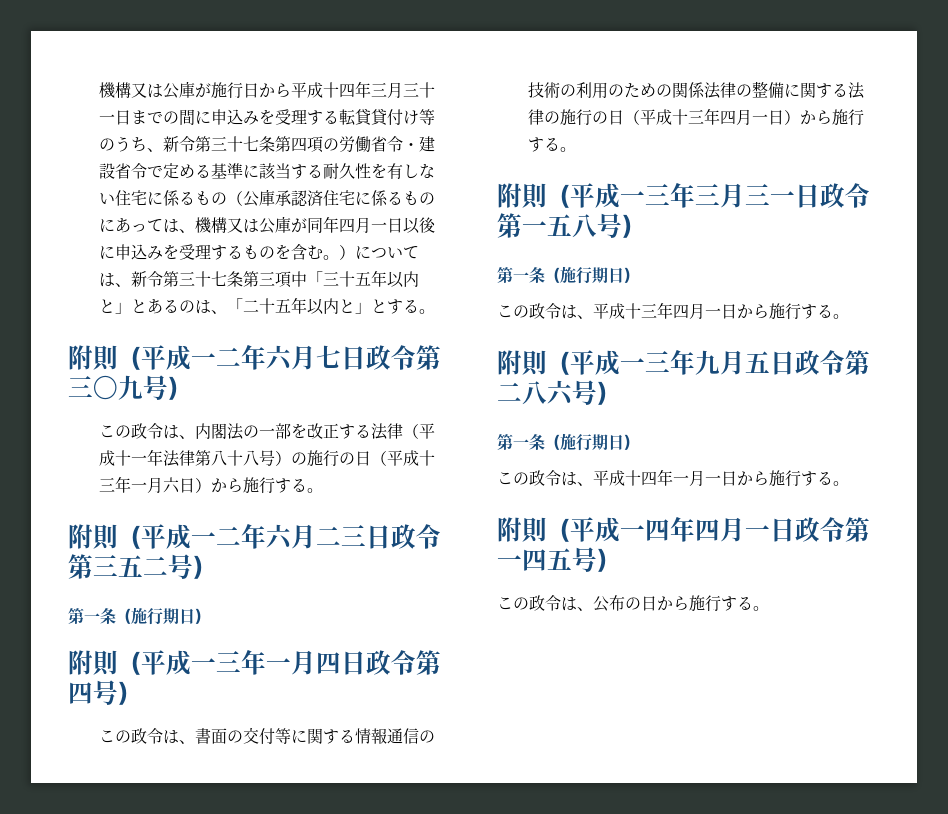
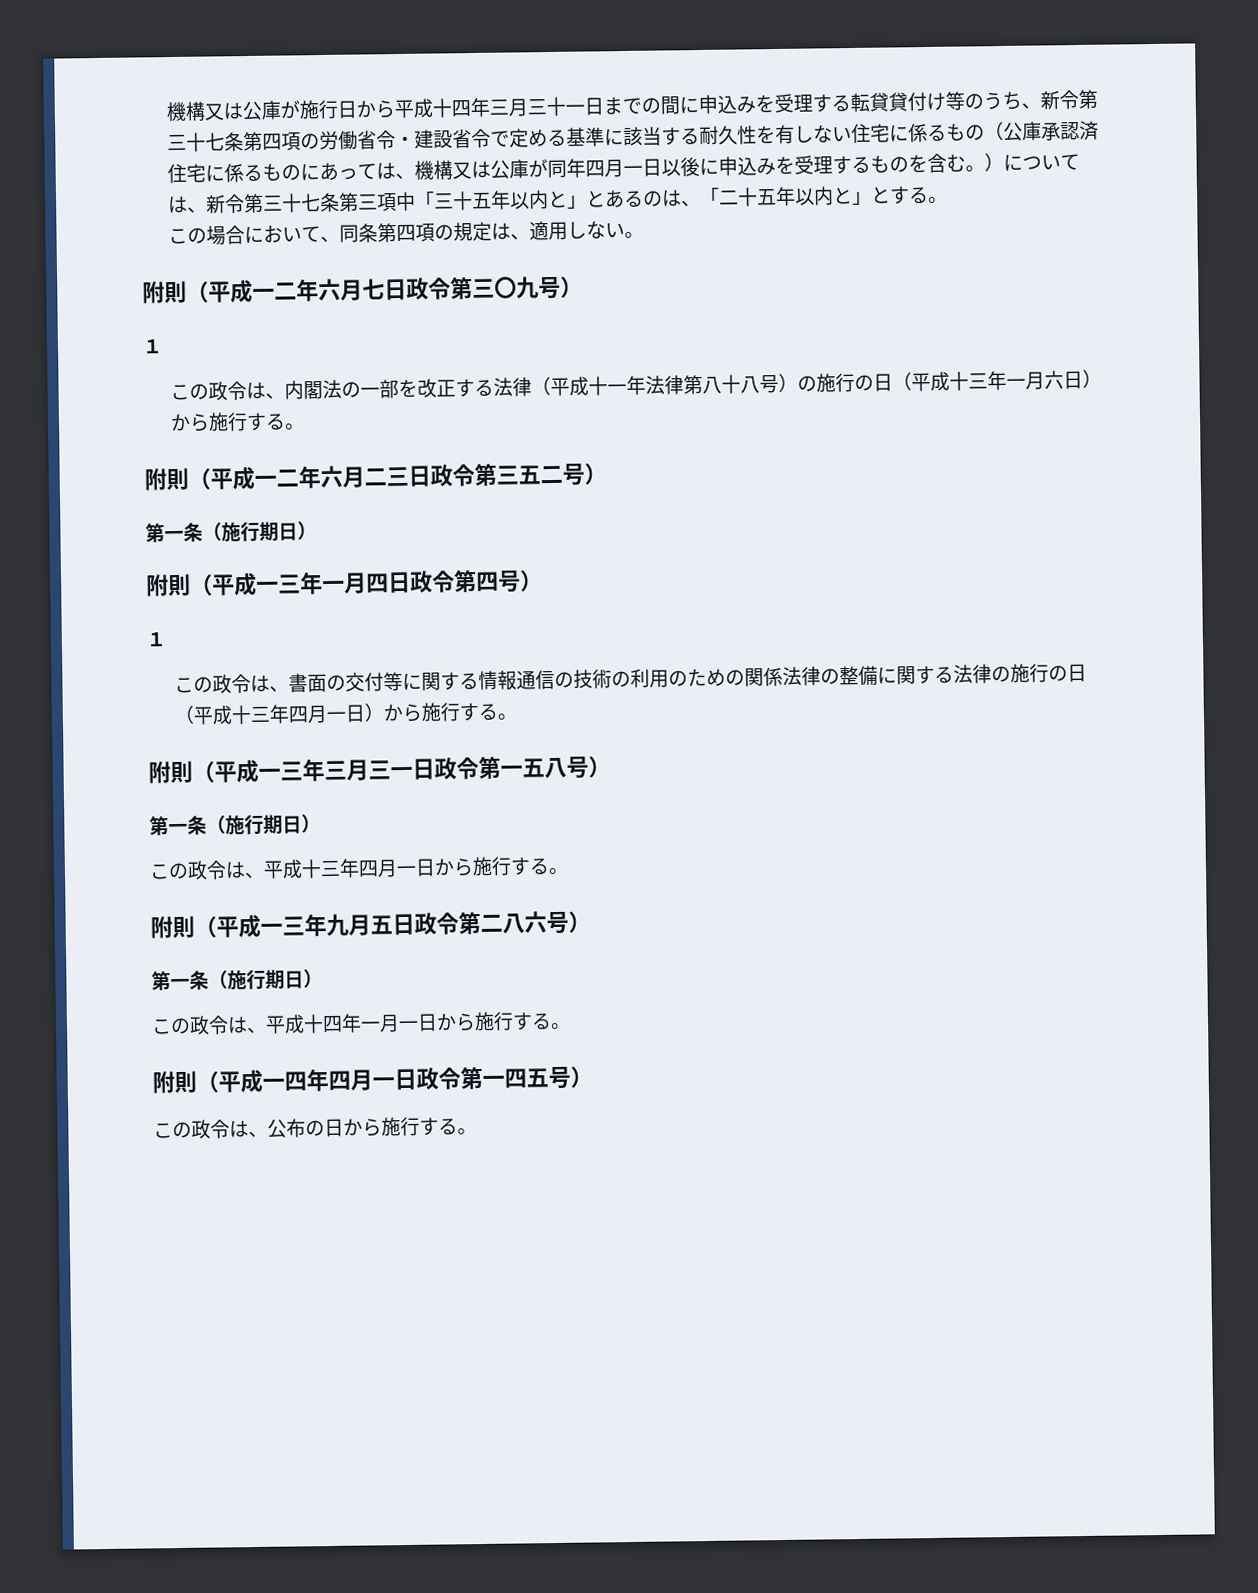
+ この場合において、同条第四項の規定は、適用しない。
  附則（平成一二年六月七日政令第三〇九号）
+ １
  附則（平成一三年一月四日政令第四号）
+ １

